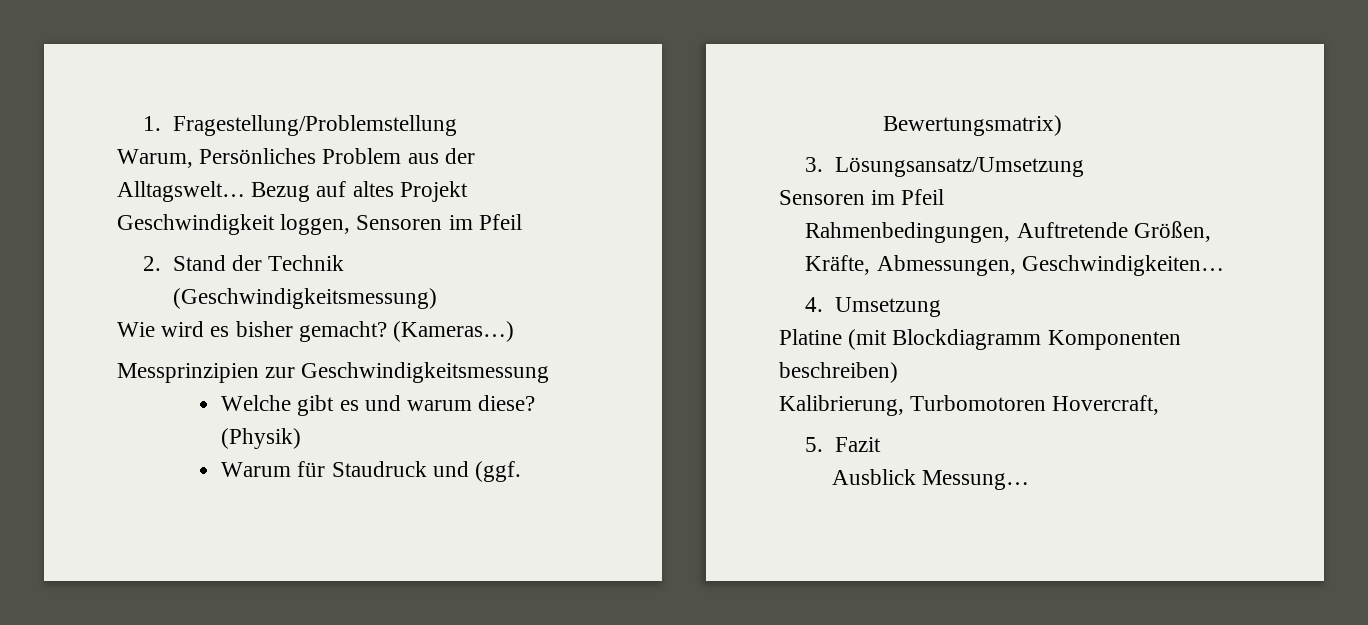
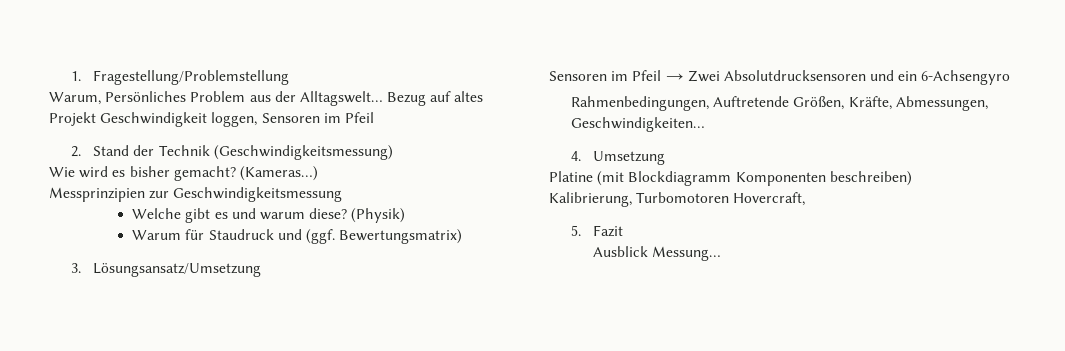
  3. Lösungsansatz/Umsetzung
- Sensoren im Pfeil
+ Sensoren im Pfeil → Zwei Absolutdrucksensoren und ein 6-Achsengyro

